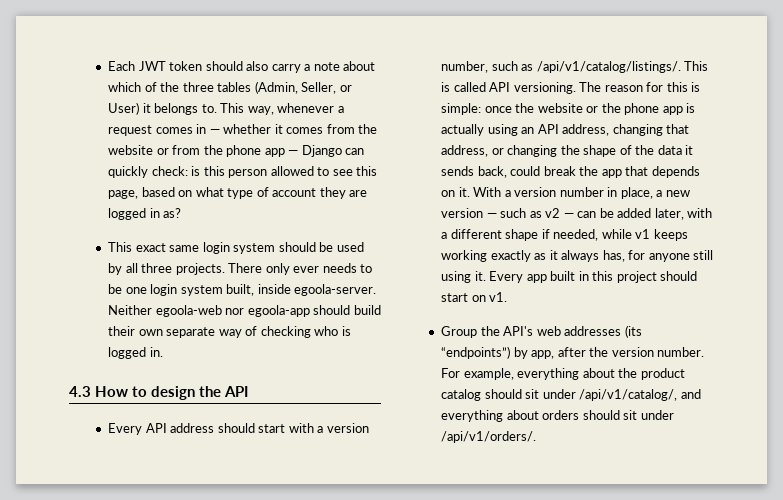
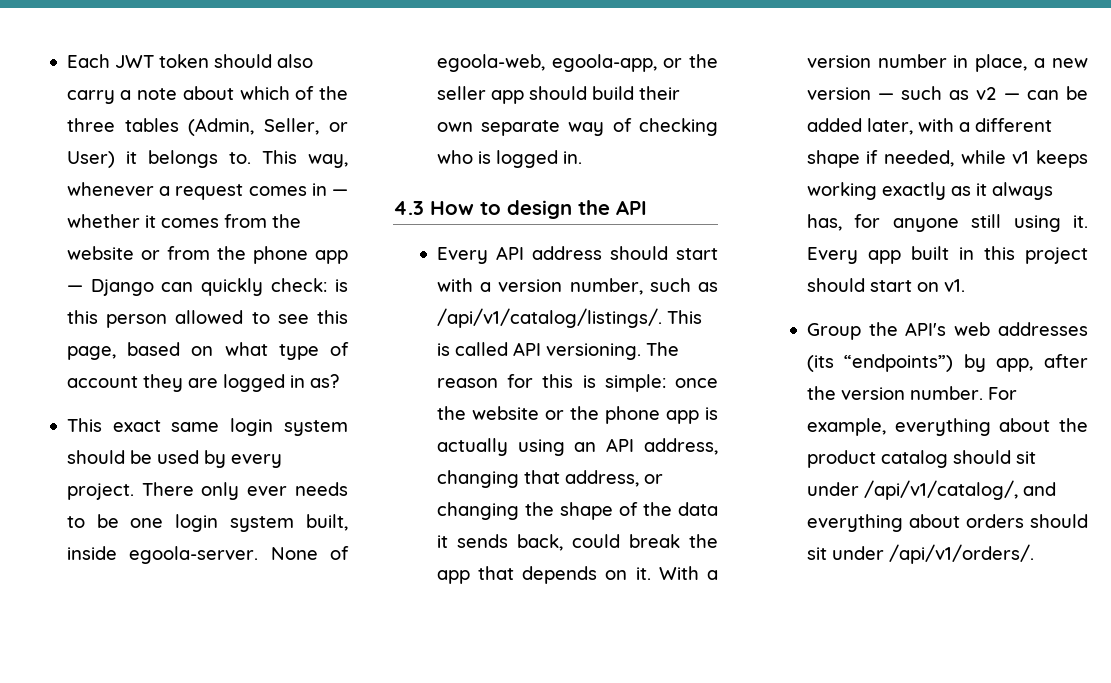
- This exact same login system should be used by all three projects.
+ This exact same login system should be used by every project.
- Neither egoola-web nor egoola-app should build their own separate way of checking who is logged in.
+ None of egoola-web, egoola-app, or the seller app should build their own separate way of checking who is logged in.

